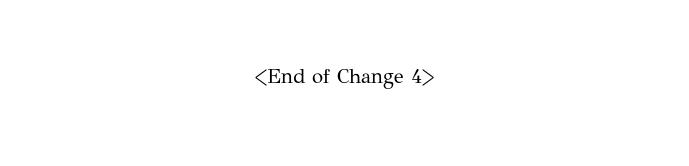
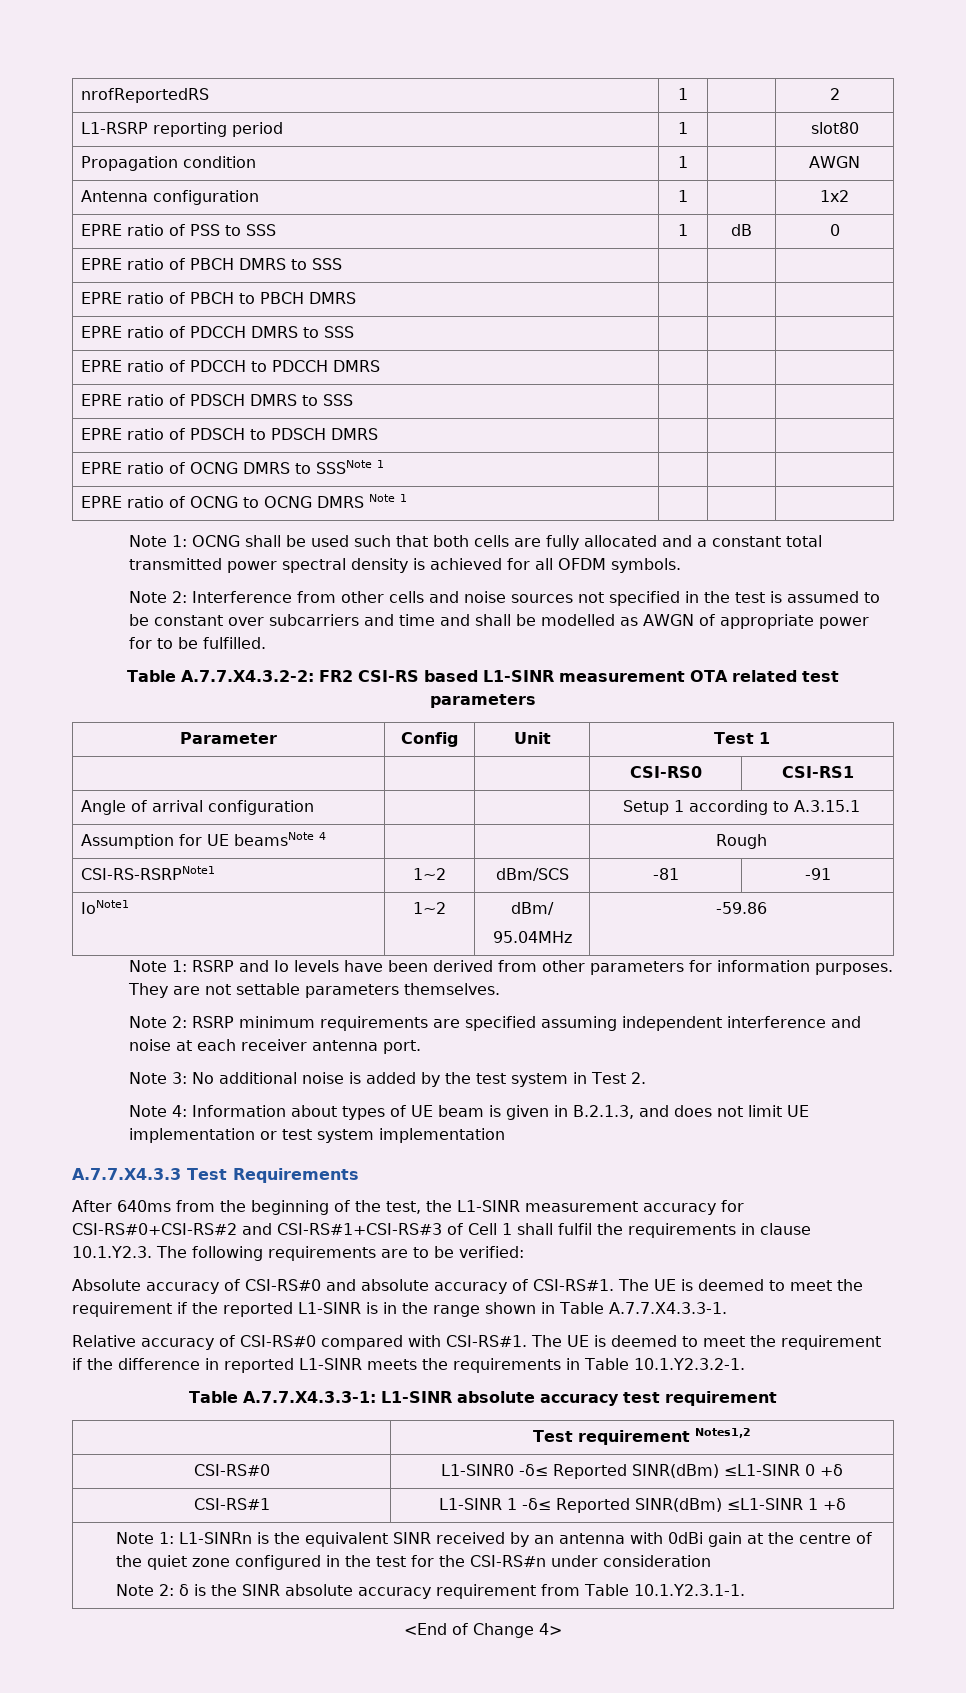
+ nrofReportedRS | 1 | | 2
+ L1-RSRP reporting period | 1 | | slot80
+ Propagation condition | 1 | | AWGN
+ Antenna configuration | 1 | | 1x2
+ EPRE ratio of PSS to SSS | 1 | dB | 0
+ EPRE ratio of PBCH DMRS to SSS | | |
+ EPRE ratio of PBCH to PBCH DMRS | | |
+ EPRE ratio of PDCCH DMRS to SSS | | |
+ EPRE ratio of PDCCH to PDCCH DMRS | | |
+ EPRE ratio of PDSCH DMRS to SSS | | |
+ EPRE ratio of PDSCH to PDSCH DMRS | | |
+ EPRE ratio of OCNG DMRS to SSSNote 1 | | |
+ EPRE ratio of OCNG to OCNG DMRS Note 1 | | |
+ Note 1: OCNG shall be used such that both cells are fully allocated and a constant total transmitted power spectral density is achieved for all OFDM symbols.
+ Note 2: Interference from other cells and noise sources not specified in the test is assumed to be constant over subcarriers and time and shall be modelled as AWGN of appropriate power for to be fulfilled.
+ Table A.7.7.X4.3.2-2: FR2 CSI-RS based L1-SINR measurement OTA related test parameters
+ Parameter | Config | Unit | Test 1
+ | | | CSI-RS0 | CSI-RS1
+ Angle of arrival configuration | | | Setup 1 according to A.3.15.1
+ Assumption for UE beamsNote 4 | | | Rough
+ CSI-RS-RSRPNote1 | 1~2 | dBm/SCS | -81 | -91
+ IoNote1 | 1~2 | dBm/
+ 95.04MHz | -59.86
+ Note 1: RSRP and Io levels have been derived from other parameters for information purposes. They are not settable parameters themselves.
+ Note 2: RSRP minimum requirements are specified assuming independent interference and noise at each receiver antenna port.
+ Note 3: No additional noise is added by the test system in Test 2.
+ Note 4: Information about types of UE beam is given in B.2.1.3, and does not limit UE implementation or test system implementation
+ A.7.7.X4.3.3 Test Requirements
+ After 640ms from the beginning of the test, the L1-SINR measurement accuracy for CSI-RS#0+CSI-RS#2 and CSI-RS#1+CSI-RS#3 of Cell 1 shall fulfil the requirements in clause 10.1.Y2.3. The following requirements are to be verified:
+ Absolute accuracy of CSI-RS#0 and absolute accuracy of CSI-RS#1. The UE is deemed to meet the requirement if the reported L1-SINR is in the range shown in Table A.7.7.X4.3.3-1.
+ Relative accuracy of CSI-RS#0 compared with CSI-RS#1. The UE is deemed to meet the requirement if the difference in reported L1-SINR meets the requirements in Table 10.1.Y2.3.2-1.
+ Table A.7.7.X4.3.3-1: L1-SINR absolute accuracy test requirement
+ | Test requirement Notes1,2
+ CSI-RS#0 | L1-SINR0 -δ≤ Reported SINR(dBm) ≤L1-SINR 0 +δ
+ CSI-RS#1 | L1-SINR 1 -δ≤ Reported SINR(dBm) ≤L1-SINR 1 +δ
+ Note 1: L1-SINRn is the equivalent SINR received by an antenna with 0dBi gain at the centre of the quiet zone configured in the test for the CSI-RS#n under consideration
+ Note 2: δ is the SINR absolute accuracy requirement from Table 10.1.Y2.3.1-1.

